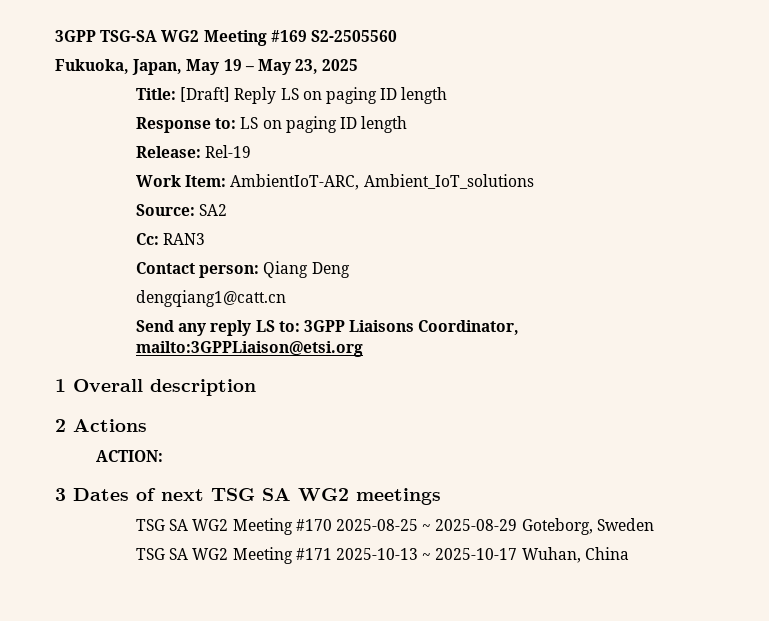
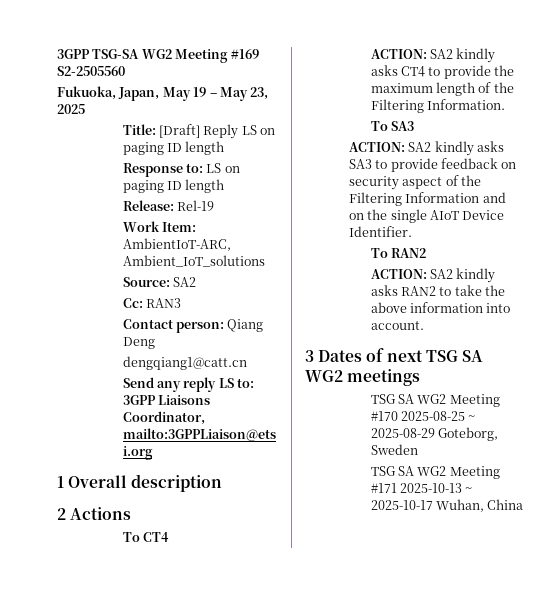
- ACTION:
+ To CT4
+ ACTION: SA2 kindly asks CT4 to provide the maximum length of the Filtering Information.
+ To SA3
+ ACTION: SA2 kindly asks SA3 to provide feedback on security aspect of the Filtering Information and on the single AIoT Device Identifier.
+ To RAN2
+ ACTION: SA2 kindly asks RAN2 to take the above information into account.

